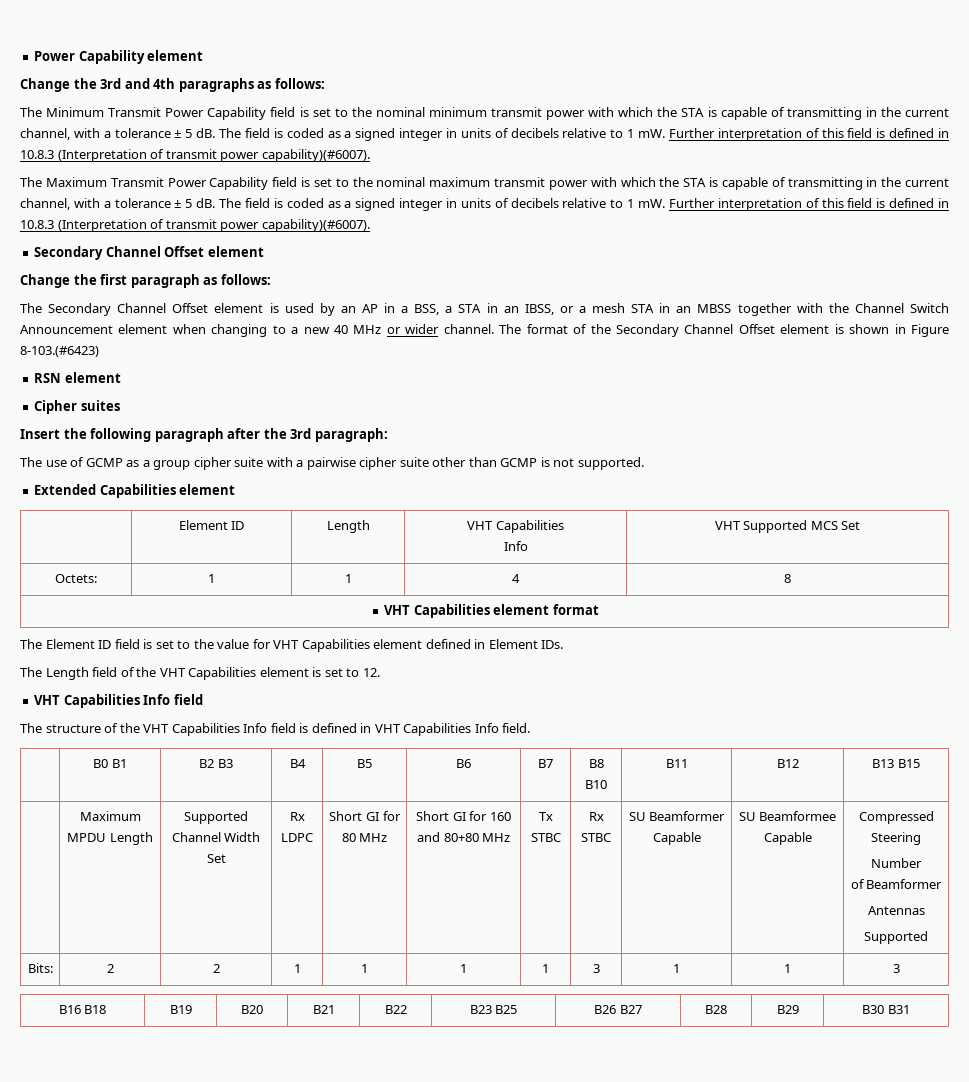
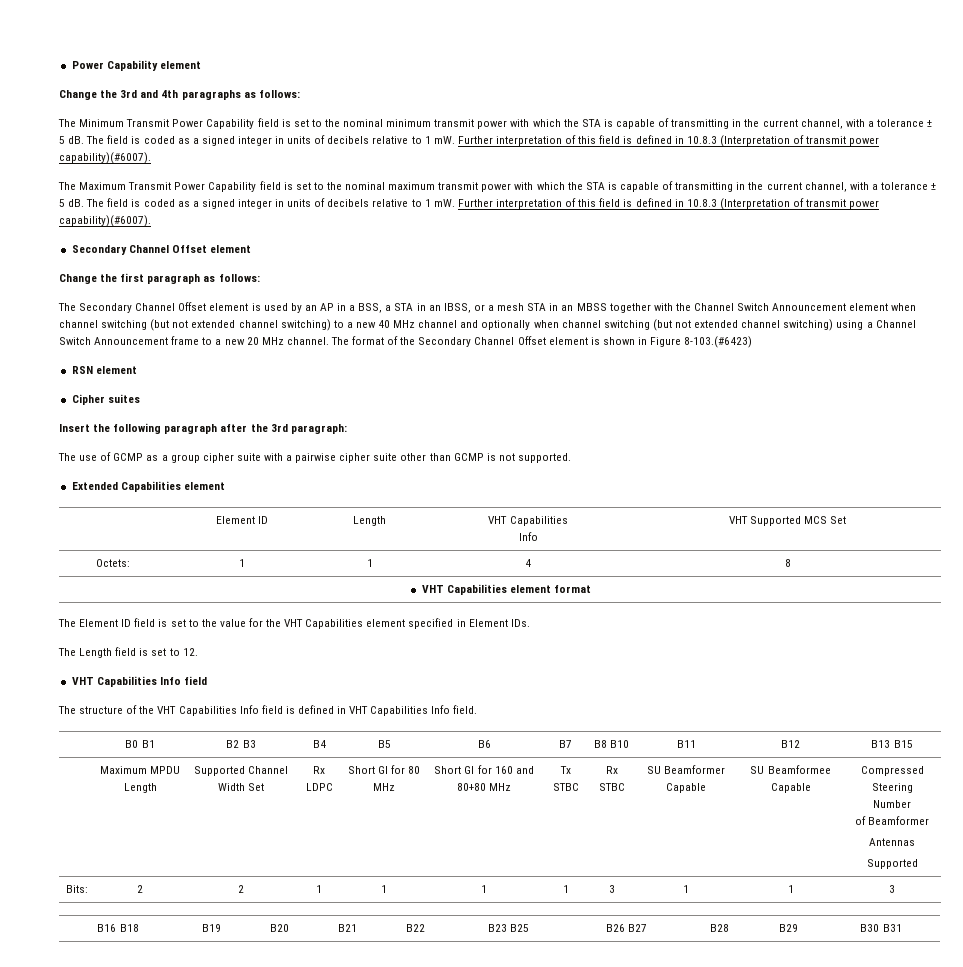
- The Secondary Channel Offset element is used by an AP in a BSS, a STA in an IBSS, or a mesh STA in an MBSS together with the Channel Switch Announcement element when changing to a new 40 MHz or wider channel.
+ The Secondary Channel Offset element is used by an AP in a BSS, a STA in an IBSS, or a mesh STA in an MBSS together with the Channel Switch Announcement element when channel switching (but not extended channel switching) to a new 40 MHz channel and optionally when channel switching (but not extended channel switching) using a Channel Switch Announcement frame to a new 20 MHz channel.
- The Element ID field is set to the value for VHT Capabilities element defined in Element IDs.
+ The Element ID field is set to the value for the VHT Capabilities element specified in Element IDs.
- The Length field of the VHT Capabilities element is set to 12.
+ The Length field is set to 12.

